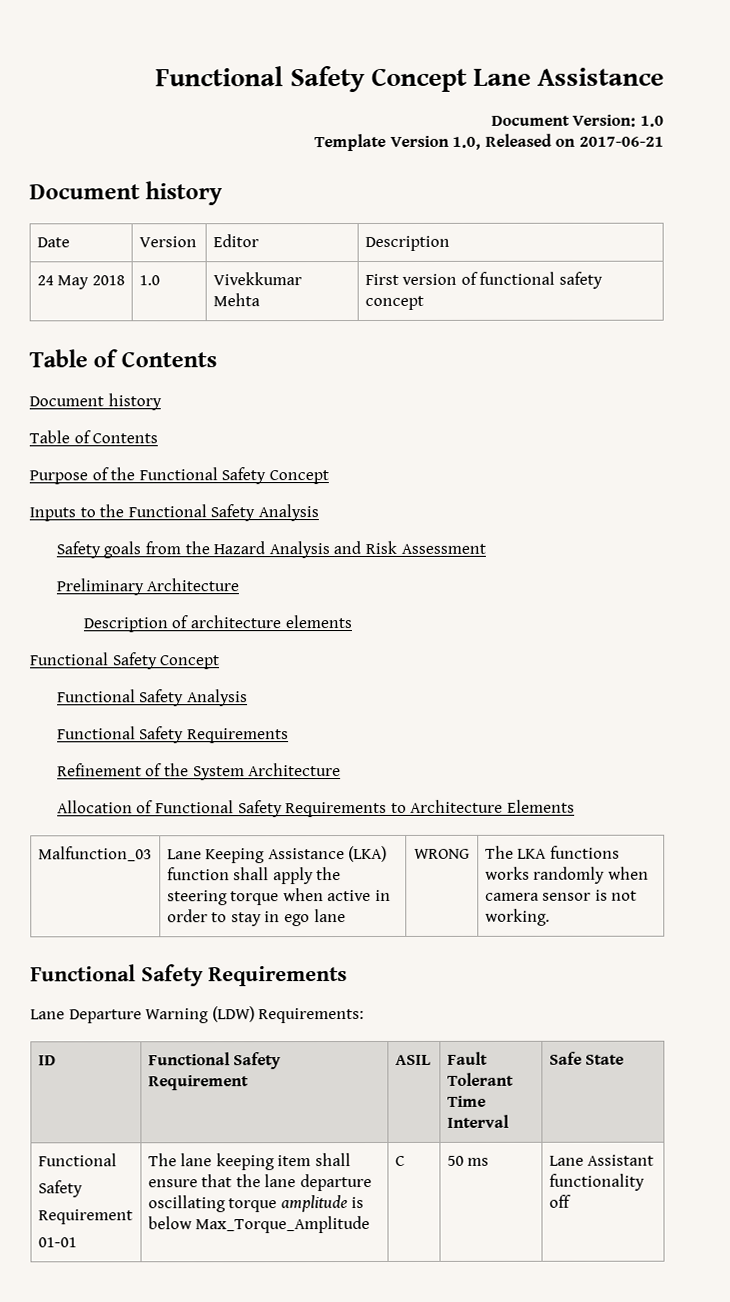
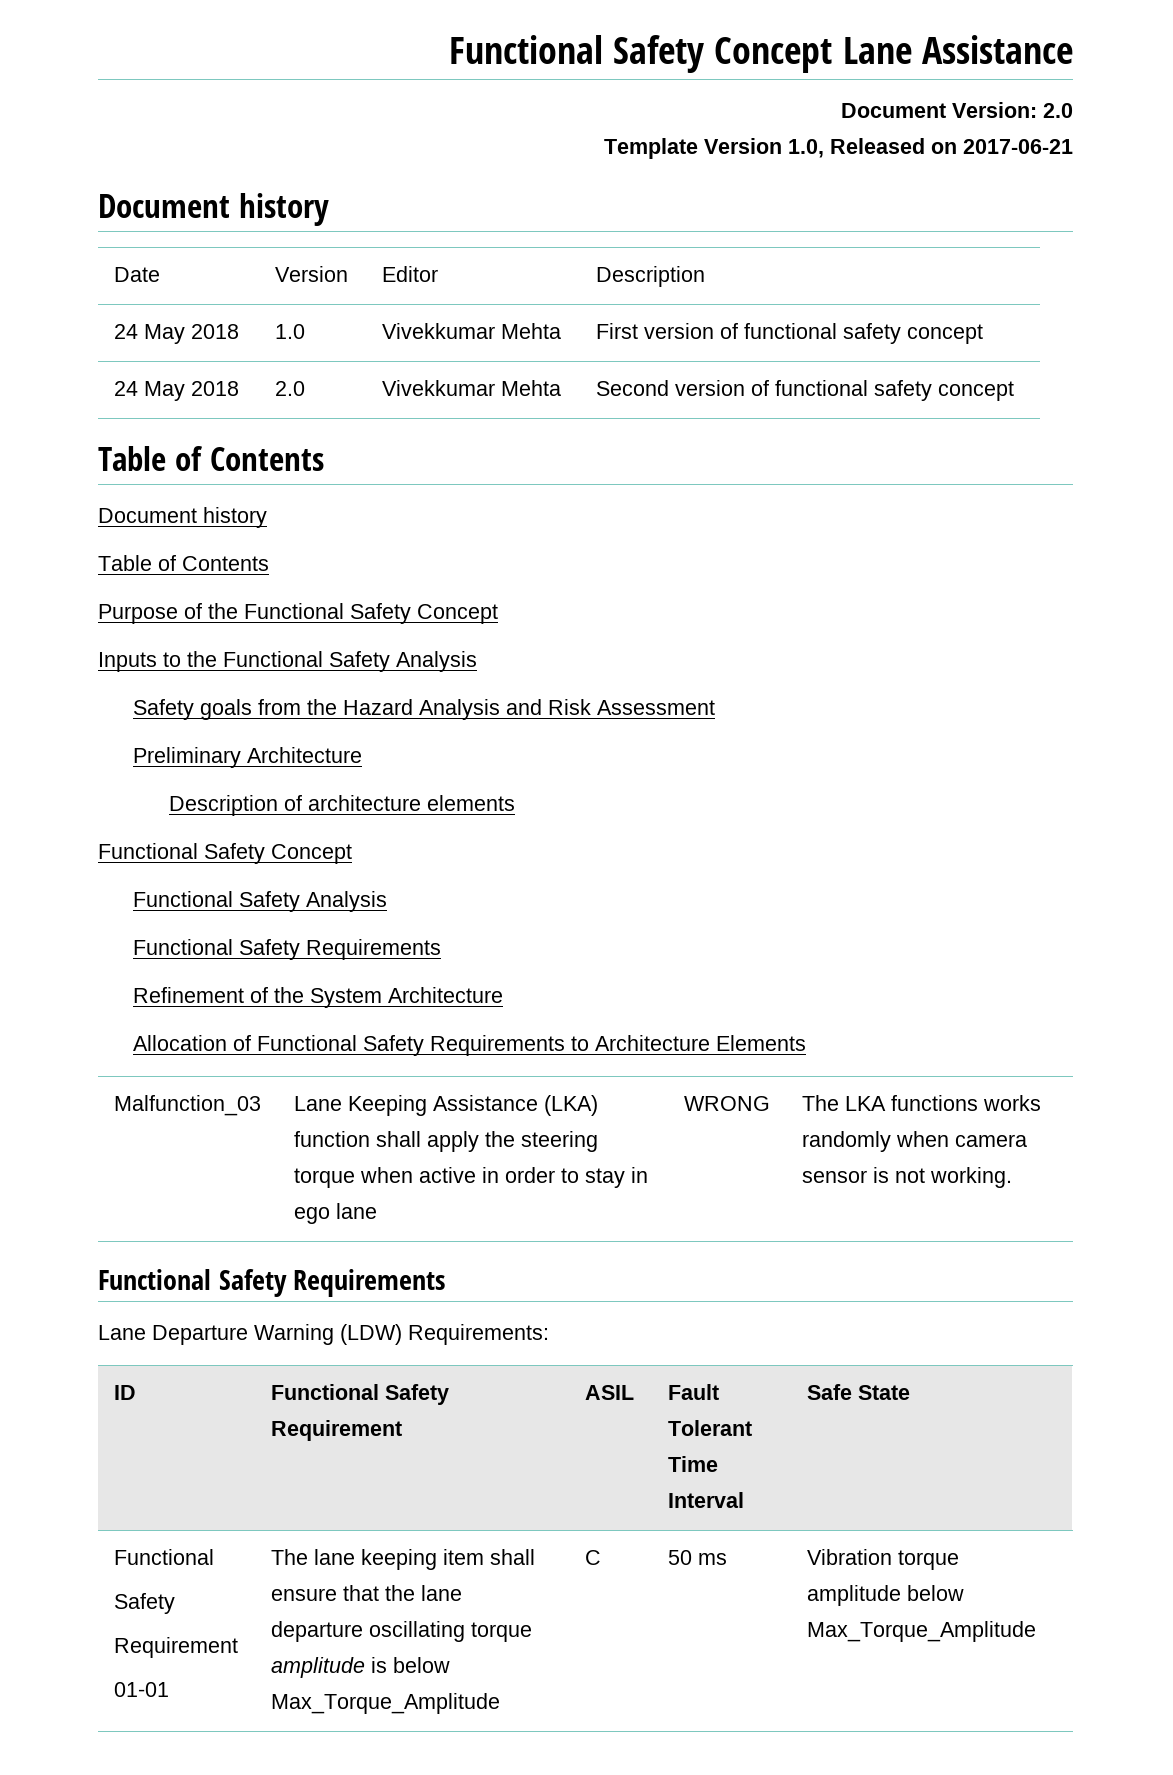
- Document Version: 1.0
+ Document Version: 2.0
+ 24 May 2018 | 2.0 | Vivekkumar Mehta | Second version of functional safety concept
  ID | Functional Safety Requirement | ASIL | Fault Tolerant Time Interval | Safe State
  Functional
  Safety
  Requirement
- 01-01 | The lane keeping item shall ensure that the lane departure oscillating torque amplitude is below Max_Torque_Amplitude | C | 50 ms | Lane Assistant functionality off
+ 01-01 | The lane keeping item shall ensure that the lane departure oscillating torque amplitude is below Max_Torque_Amplitude | C | 50 ms | Vibration torque amplitude below Max_Torque_Amplitude

